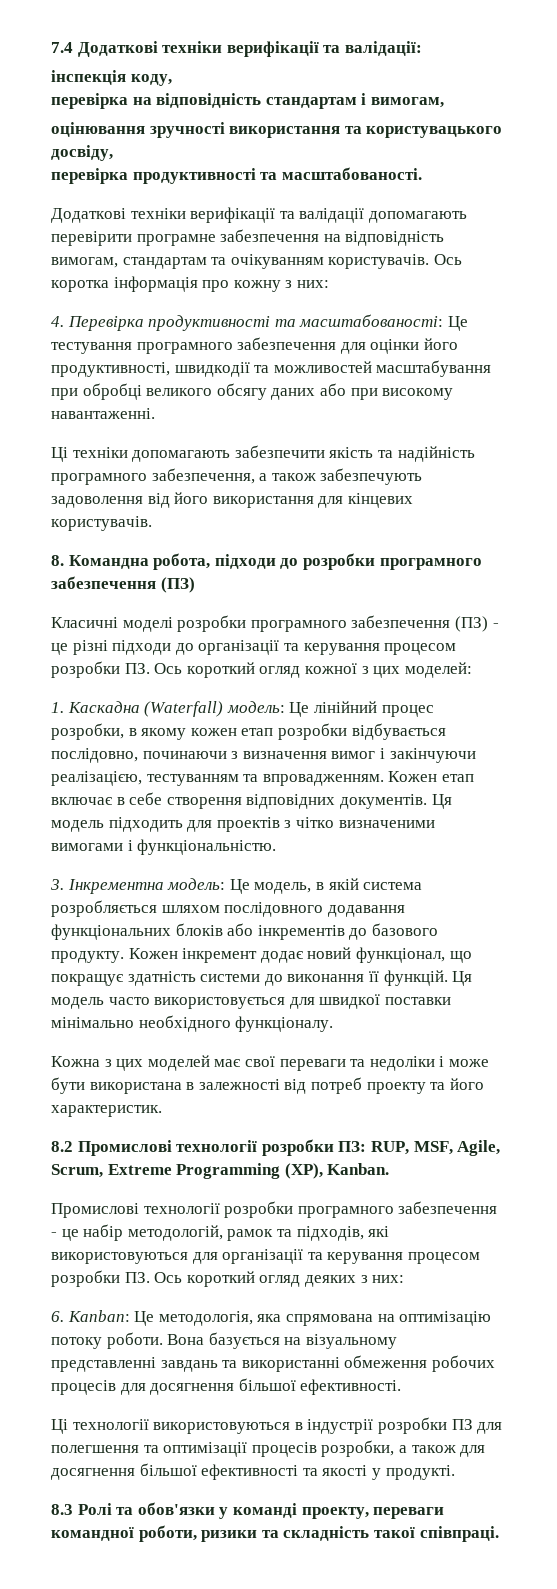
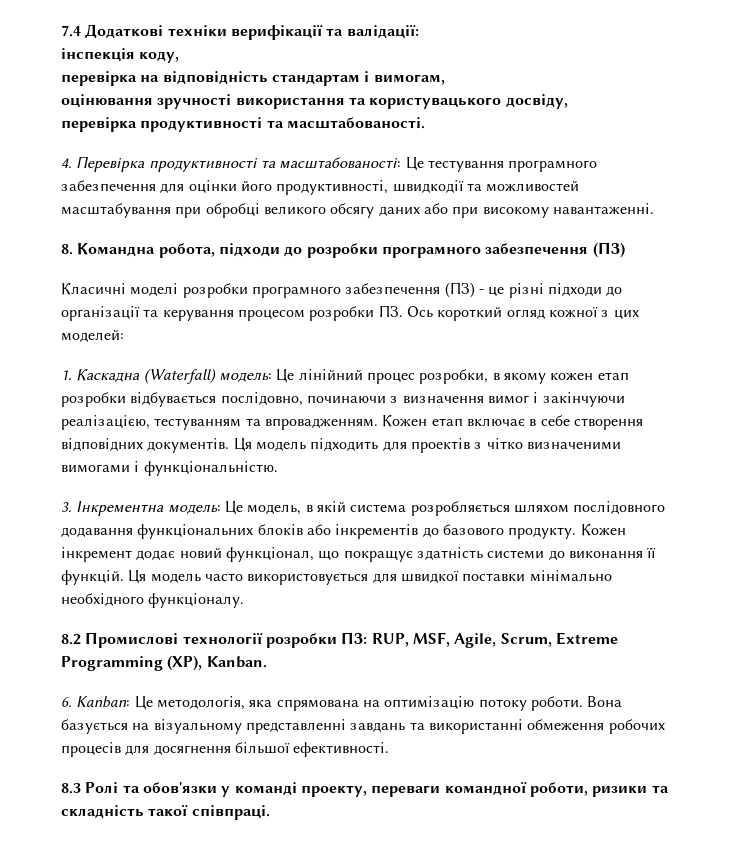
- Додаткові техніки верифікації та валідації допомагають перевірити програмне забезпечення на відповідність вимогам, стандартам та очікуванням користувачів. Ось коротка інформація про кожну з них:
- Ці техніки допомагають забезпечити якість та надійність програмного забезпечення, а також забезпечують задоволення від його використання для кінцевих користувачів.
- Кожна з цих моделей має свої переваги та недоліки і може бути використана в залежності від потреб проекту та його характеристик.
- Промислові технології розробки програмного забезпечення - це набір методологій, рамок та підходів, які використовуються для організації та керування процесом розробки ПЗ. Ось короткий огляд деяких з них:
- Ці технології використовуються в індустрії розробки ПЗ для полегшення та оптимізації процесів розробки, а також для досягнення більшої ефективності та якості у продукті.

